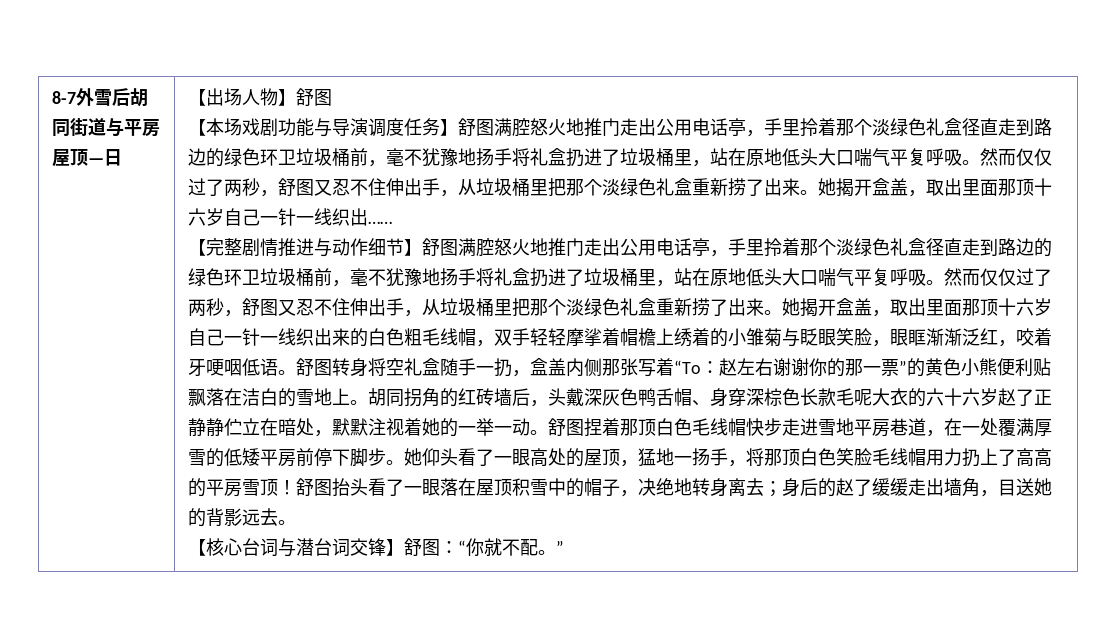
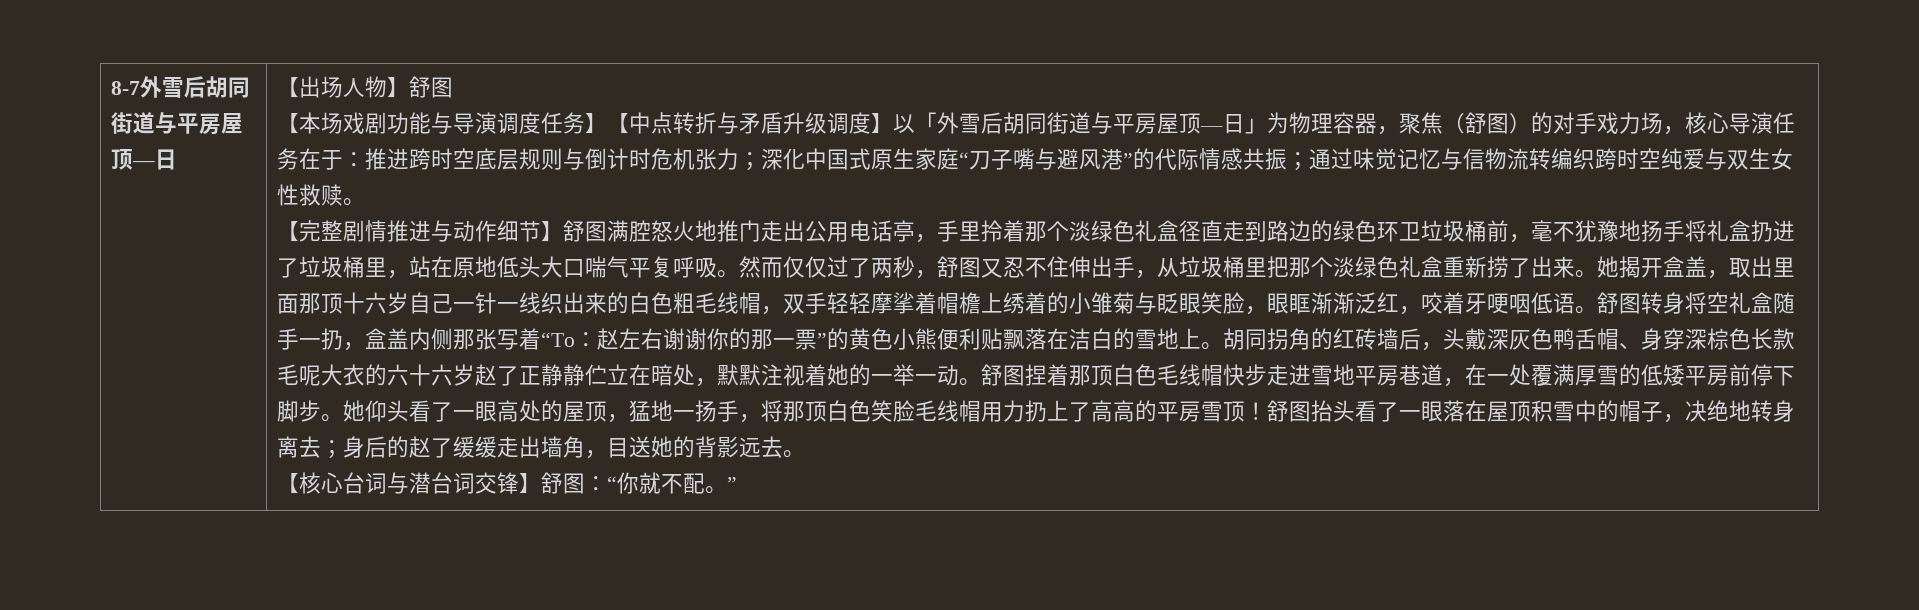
- 【本场戏剧功能与导演调度任务】舒图满腔怒火地推门走出公用电话亭，手里拎着那个淡绿色礼盒径直走到路边的绿色环卫垃圾桶前，毫不犹豫地扬手将礼盒扔进了垃圾桶里，站在原地低头大口喘气平复呼吸。然而仅仅过了两秒，舒图又忍不住伸出手，从垃圾桶里把那个淡绿色礼盒重新捞了出来。她揭开盒盖，取出里面那顶十六岁自己一针一线织出……
+ 【本场戏剧功能与导演调度任务】【中点转折与矛盾升级调度】以「外雪后胡同街道与平房屋顶—日」为物理容器，聚焦（舒图）的对手戏力场，核心导演任务在于：推进跨时空底层规则与倒计时危机张力；深化中国式原生家庭“刀子嘴与避风港”的代际情感共振；通过味觉记忆与信物流转编织跨时空纯爱与双生女性救赎。

